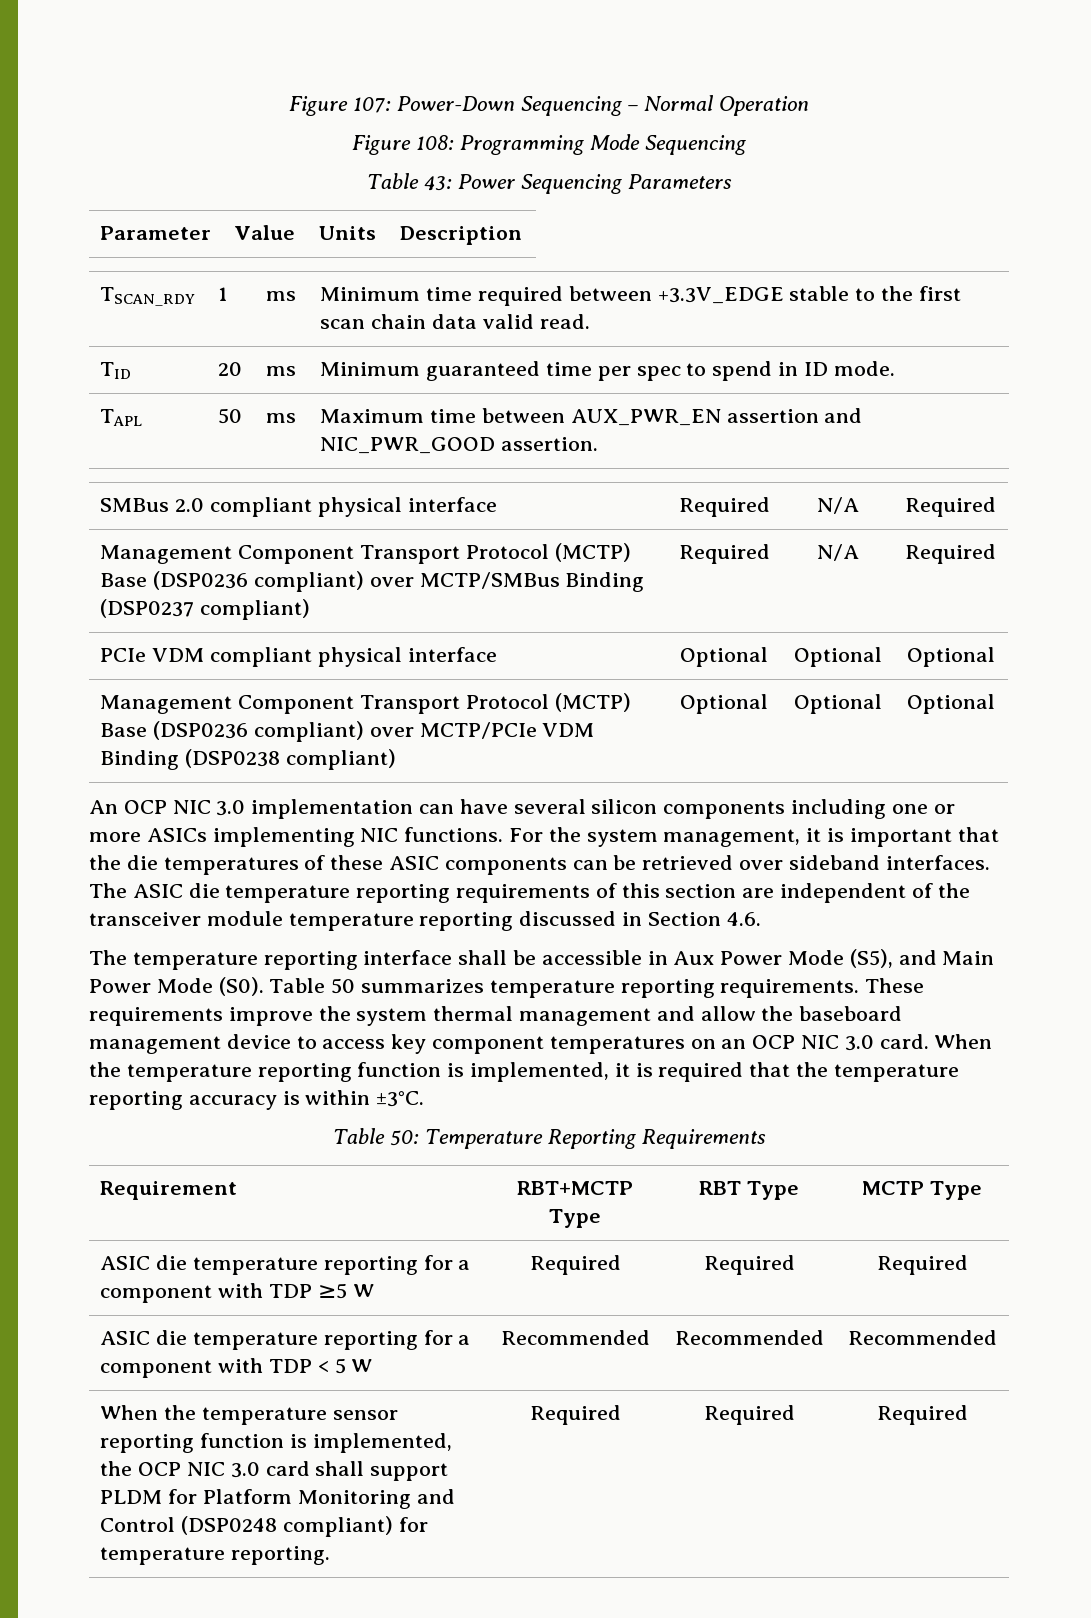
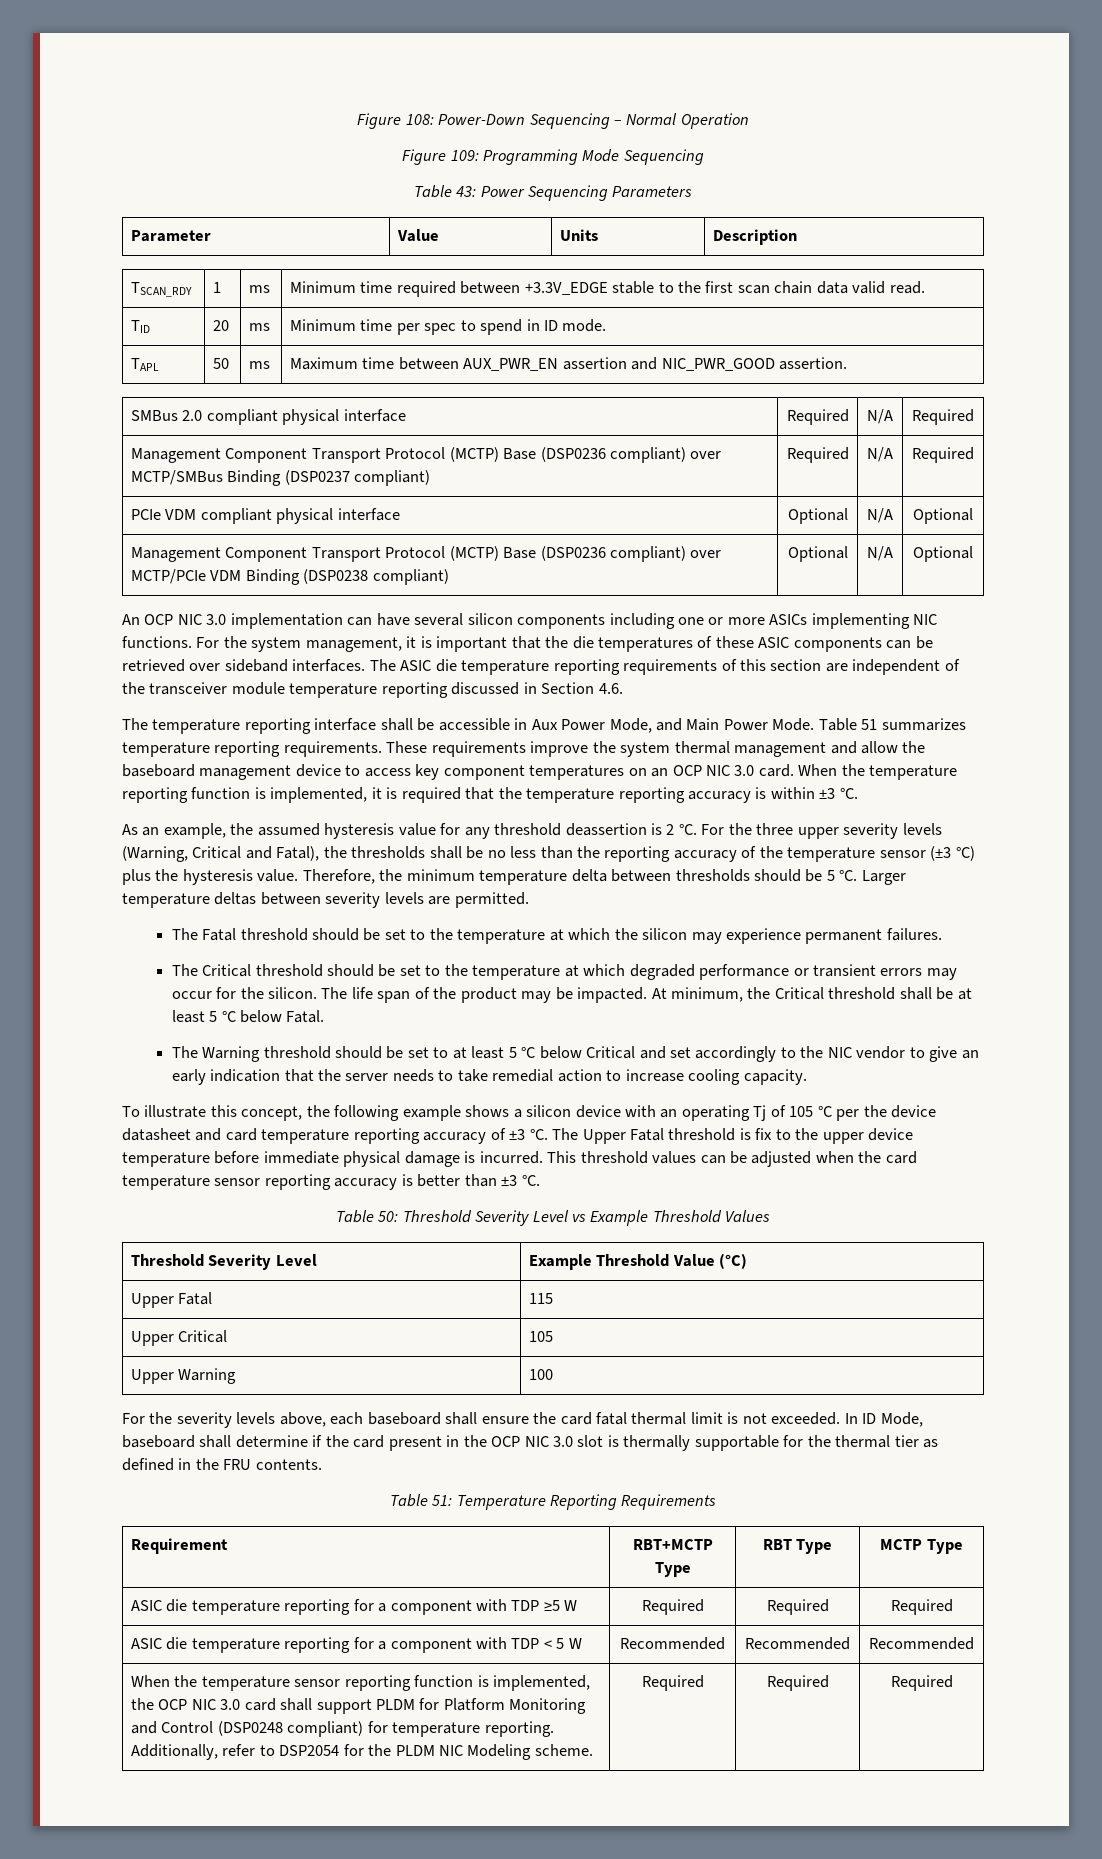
- Figure 107: Power-Down Sequencing – Normal Operation
+ Figure 108: Power-Down Sequencing – Normal Operation
- Figure 108: Programming Mode Sequencing
+ Figure 109: Programming Mode Sequencing
- TID | 20 | ms | Minimum guaranteed time per spec to spend in ID mode.
+ TID | 20 | ms | Minimum time per spec to spend in ID mode.
- PCIe VDM compliant physical interface | Optional | Optional | Optional
+ PCIe VDM compliant physical interface | Optional | N/A | Optional
- Management Component Transport Protocol (MCTP) Base (DSP0236 compliant) over MCTP/PCIe VDM Binding (DSP0238 compliant) | Optional | Optional | Optional
+ Management Component Transport Protocol (MCTP) Base (DSP0236 compliant) over MCTP/PCIe VDM Binding (DSP0238 compliant) | Optional | N/A | Optional
- The temperature reporting interface shall be accessible in Aux Power Mode (S5), and Main Power Mode (S0). Table 50 summarizes temperature reporting requirements.
+ The temperature reporting interface shall be accessible in Aux Power Mode, and Main Power Mode. Table 51 summarizes temperature reporting requirements.
- When the temperature reporting function is implemented, it is required that the temperature reporting accuracy is within ±3°C.
- Table 50: Temperature Reporting Requirements
+ When the temperature reporting function is implemented, it is required that the temperature reporting accuracy is within ±3 °C.
+ As an example, the assumed hysteresis value for any threshold deassertion is 2 °C. For the three upper severity levels (Warning, Critical and Fatal), the thresholds shall be no less than the reporting accuracy of the temperature sensor (±3 °C) plus the hysteresis value. Therefore, the minimum temperature delta between thresholds should be 5 °C. Larger temperature deltas between severity levels are permitted.
+ The Fatal threshold should be set to the temperature at which the silicon may experience permanent failures.
+ The Critical threshold should be set to the temperature at which degraded performance or transient errors may occur for the silicon. The life span of the product may be impacted. At minimum, the Critical threshold shall be at least 5 °C below Fatal.
+ The Warning threshold should be set to at least 5 °C below Critical and set accordingly to the NIC vendor to give an early indication that the server needs to take remedial action to increase cooling capacity.
+ To illustrate this concept, the following example shows a silicon device with an operating Tj of 105 °C per the device datasheet and card temperature reporting accuracy of ±3 °C. The Upper Fatal threshold is fix to the upper device temperature before immediate physical damage is incurred. This threshold values can be adjusted when the card temperature sensor reporting accuracy is better than ±3 °C.
+ Table 50: Threshold Severity Level vs Example Threshold Values
+ Threshold Severity Level | Example Threshold Value (°C)
+ Upper Fatal | 115
+ Upper Critical | 105
+ Upper Warning | 100
+ For the severity levels above, each baseboard shall ensure the card fatal thermal limit is not exceeded. In ID Mode, baseboard shall determine if the card present in the OCP NIC 3.0 slot is thermally supportable for the thermal tier as defined in the FRU contents.
+ Table 51: Temperature Reporting Requirements
- When the temperature sensor reporting function is implemented, the OCP NIC 3.0 card shall support PLDM for Platform Monitoring and Control (DSP0248 compliant) for temperature reporting. | Required | Required | Required
+ When the temperature sensor reporting function is implemented, the OCP NIC 3.0 card shall support PLDM for Platform Monitoring and Control (DSP0248 compliant) for temperature reporting. Additionally, refer to DSP2054 for the PLDM NIC Modeling scheme. | Required | Required | Required

